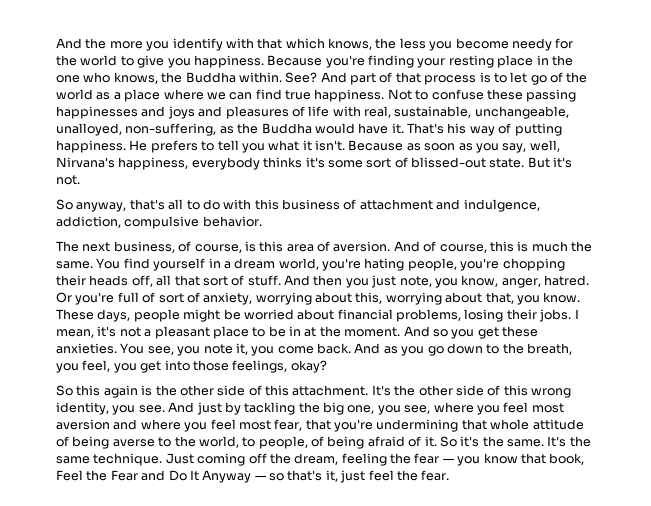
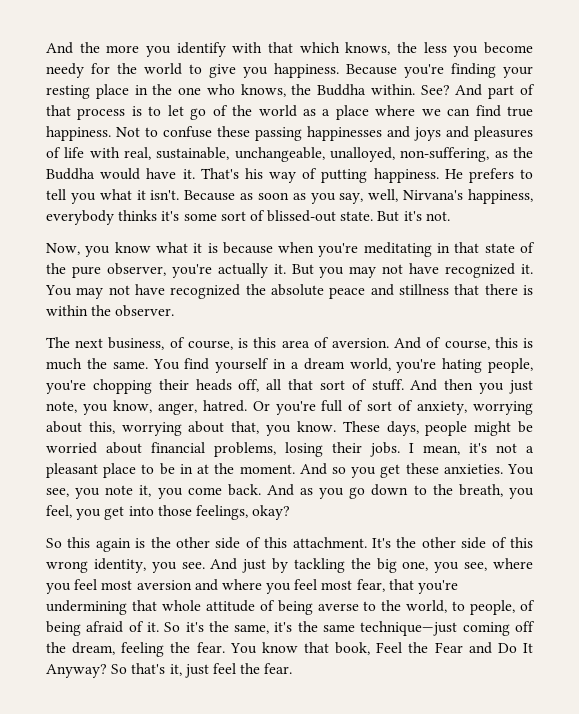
- So anyway, that's all to do with this business of attachment and indulgence, addiction, compulsive behavior.
+ Now, you know what it is because when you're meditating in that state of the pure observer, you're actually it. But you may not have recognized it. You may not have recognized the absolute peace and stillness that there is within the observer.
- So it's the same. It's the same technique. Just coming off the dream, feeling the fear — you know that book, Feel the Fear and Do It Anyway — so that's it, just feel the fear.
+ So it's the same, it's the same technique—just coming off the dream, feeling the fear. You know that book, Feel the Fear and Do It Anyway? So that's it, just feel the fear.

